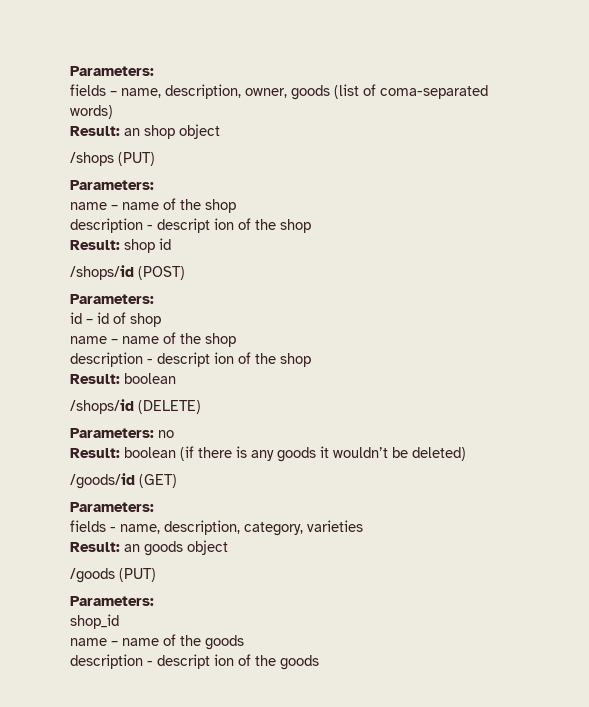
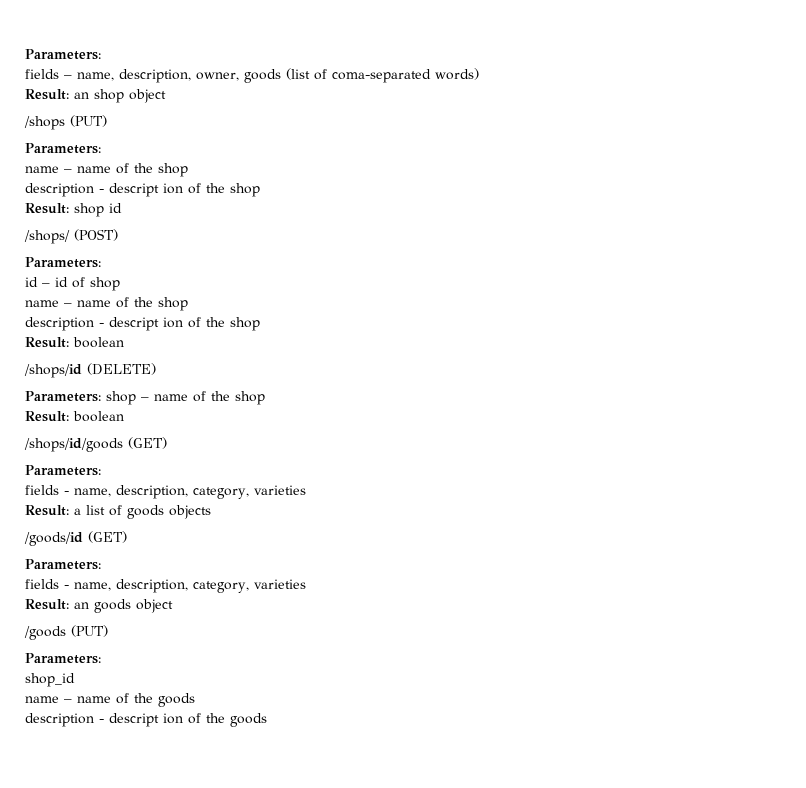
- /shops/id (POST)
+ /shops/ (POST)
- Parameters: no
- Result: boolean (if there is any goods it wouldn’t be deleted)
+ Parameters: shop – name of the shop
+ Result: boolean
+ /shops/id/goods (GET)
+ Parameters:
+ fields - name, description, category, varieties
+ Result: a list of goods objects

